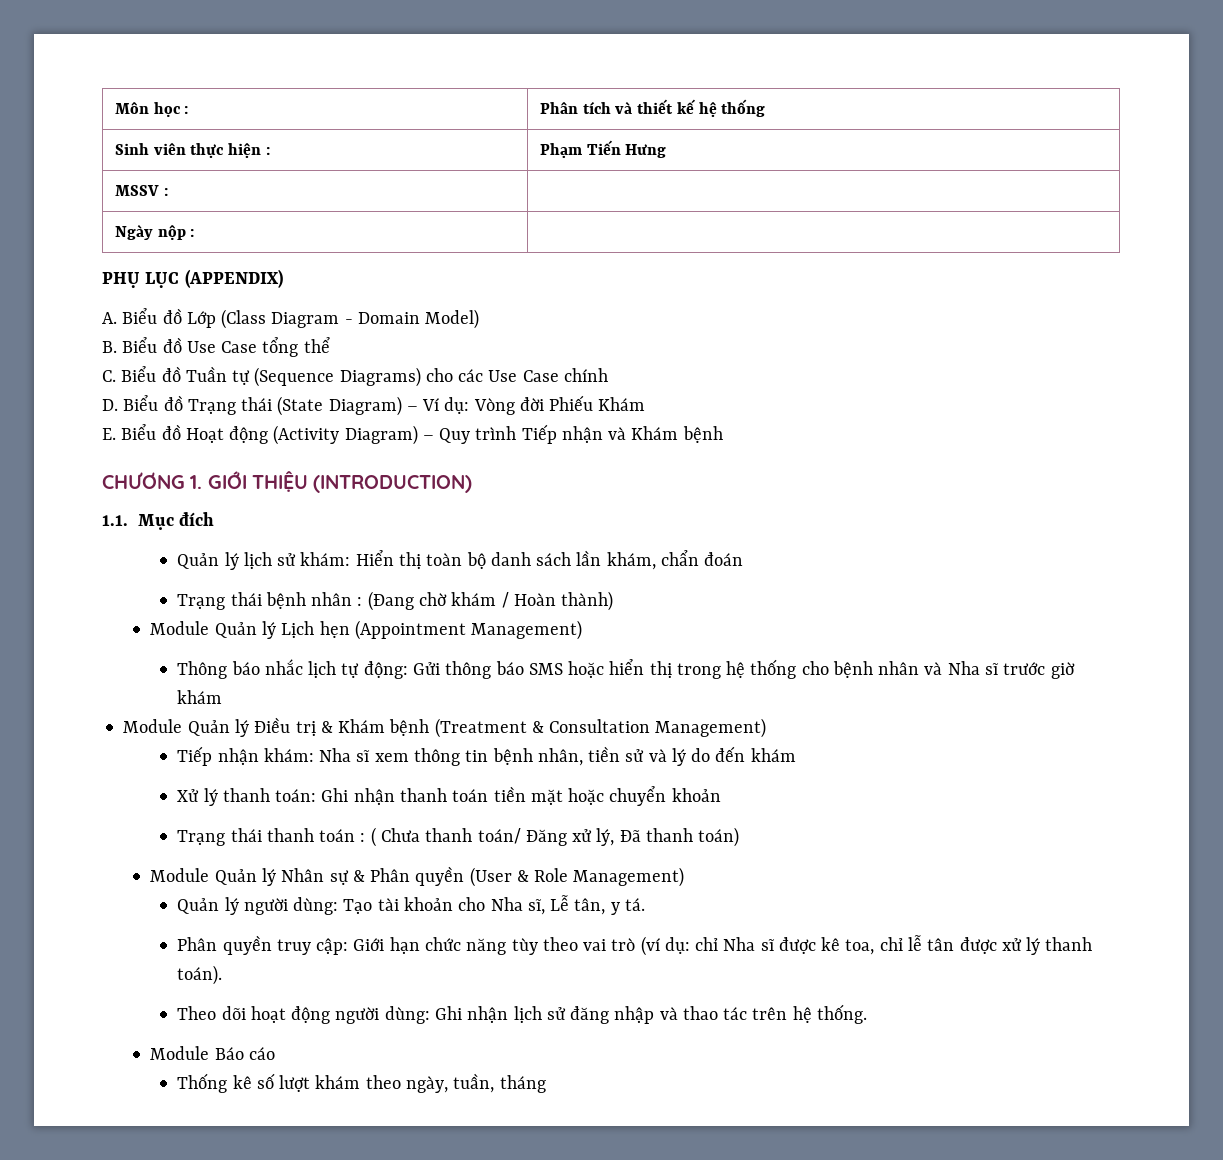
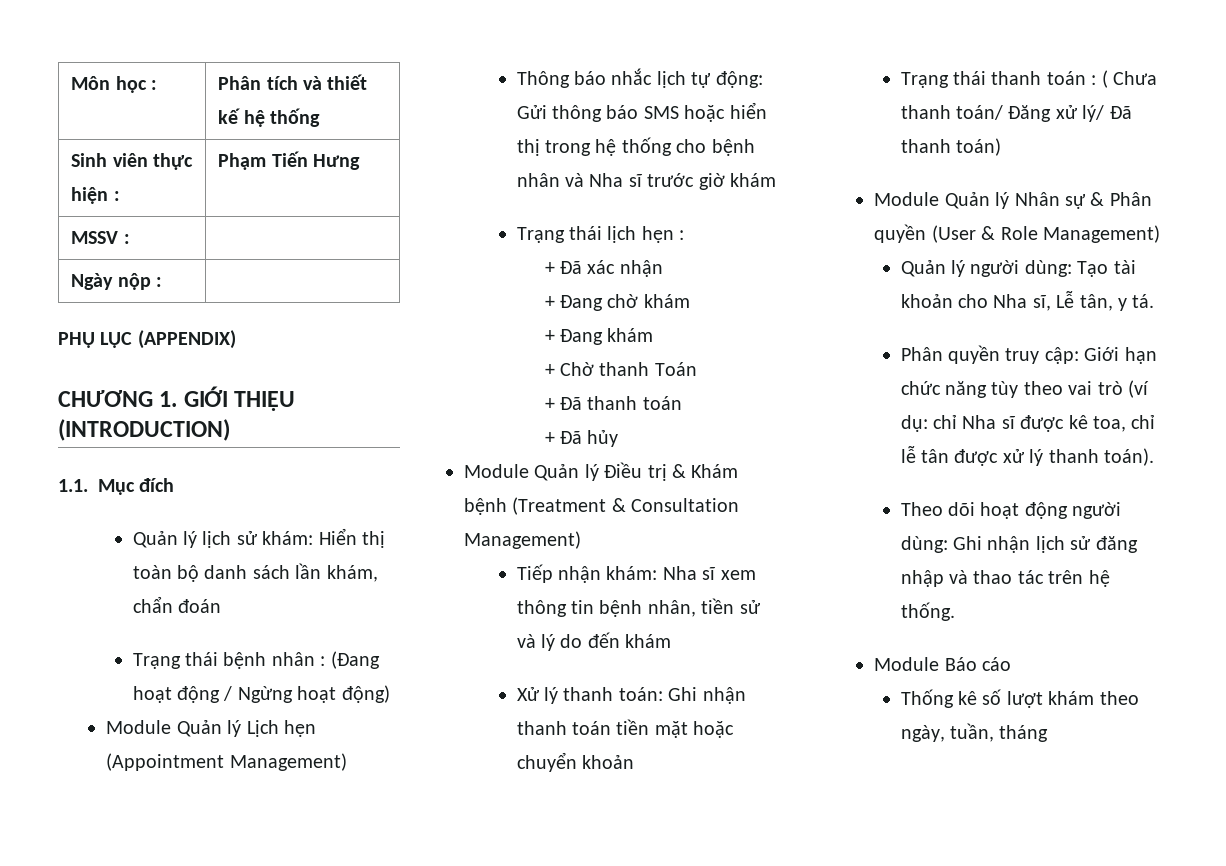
- A. Biểu đồ Lớp (Class Diagram - Domain Model)
- B. Biểu đồ Use Case tổng thể
- C. Biểu đồ Tuần tự (Sequence Diagrams) cho các Use Case chính
- D. Biểu đồ Trạng thái (State Diagram) – Ví dụ: Vòng đời Phiếu Khám
- E. Biểu đồ Hoạt động (Activity Diagram) – Quy trình Tiếp nhận và Khám bệnh
- Trạng thái bệnh nhân : (Đang chờ khám / Hoàn thành)
+ Trạng thái bệnh nhân : (Đang hoạt động / Ngừng hoạt động)
+ Trạng thái lịch hẹn :
+ + Đã xác nhận
+ + Đang chờ khám
+ + Đang khám
+ + Chờ thanh Toán
+ + Đã thanh toán
+ + Đã hủy
- Trạng thái thanh toán : ( Chưa thanh toán/ Đăng xử lý, Đã thanh toán)
+ Trạng thái thanh toán : ( Chưa thanh toán/ Đăng xử lý/ Đã thanh toán)

